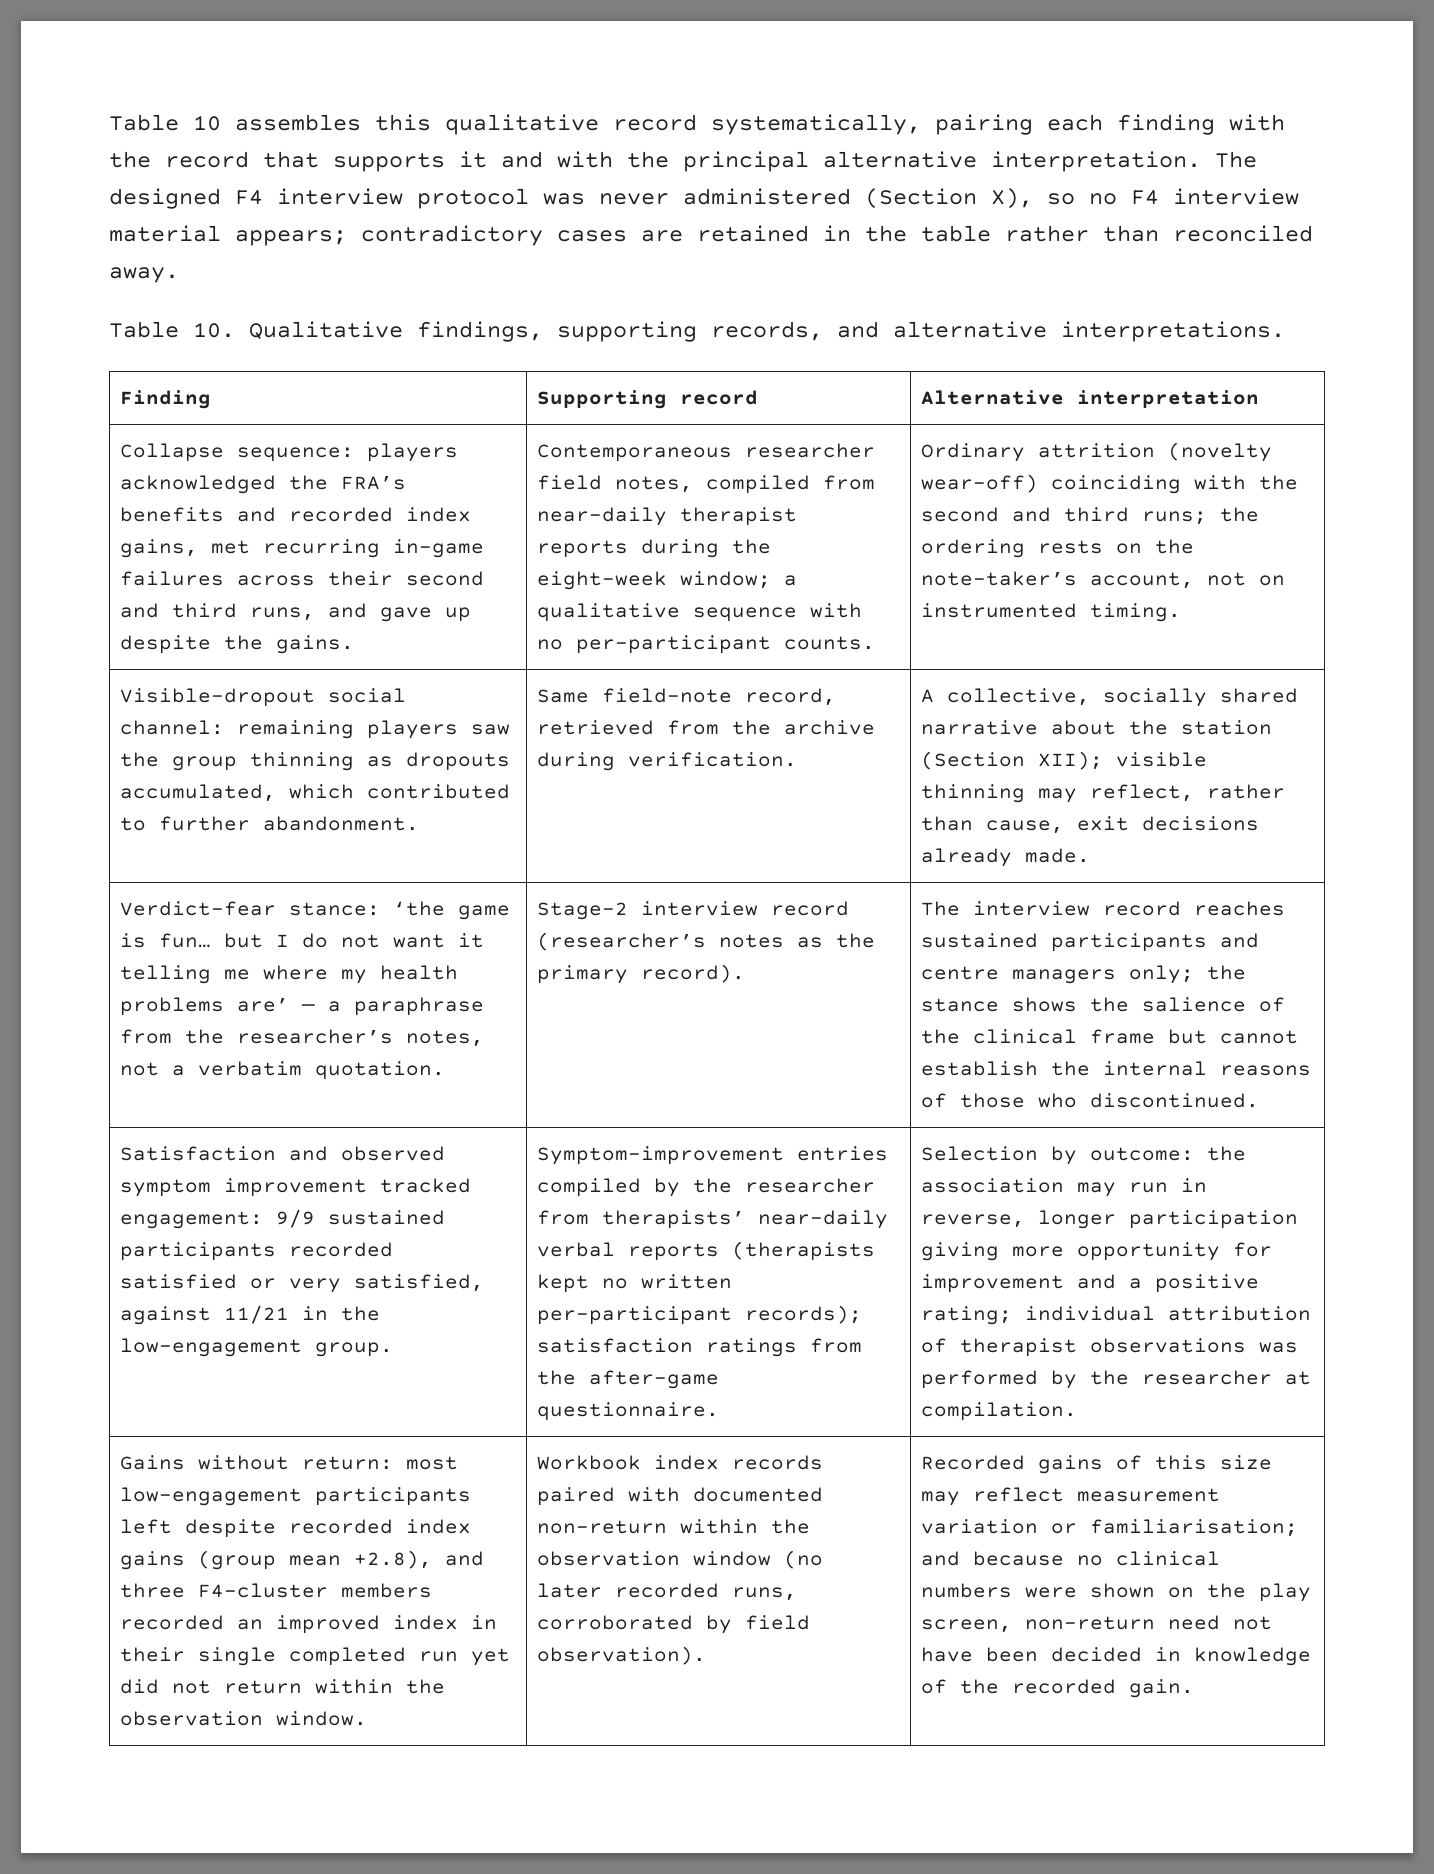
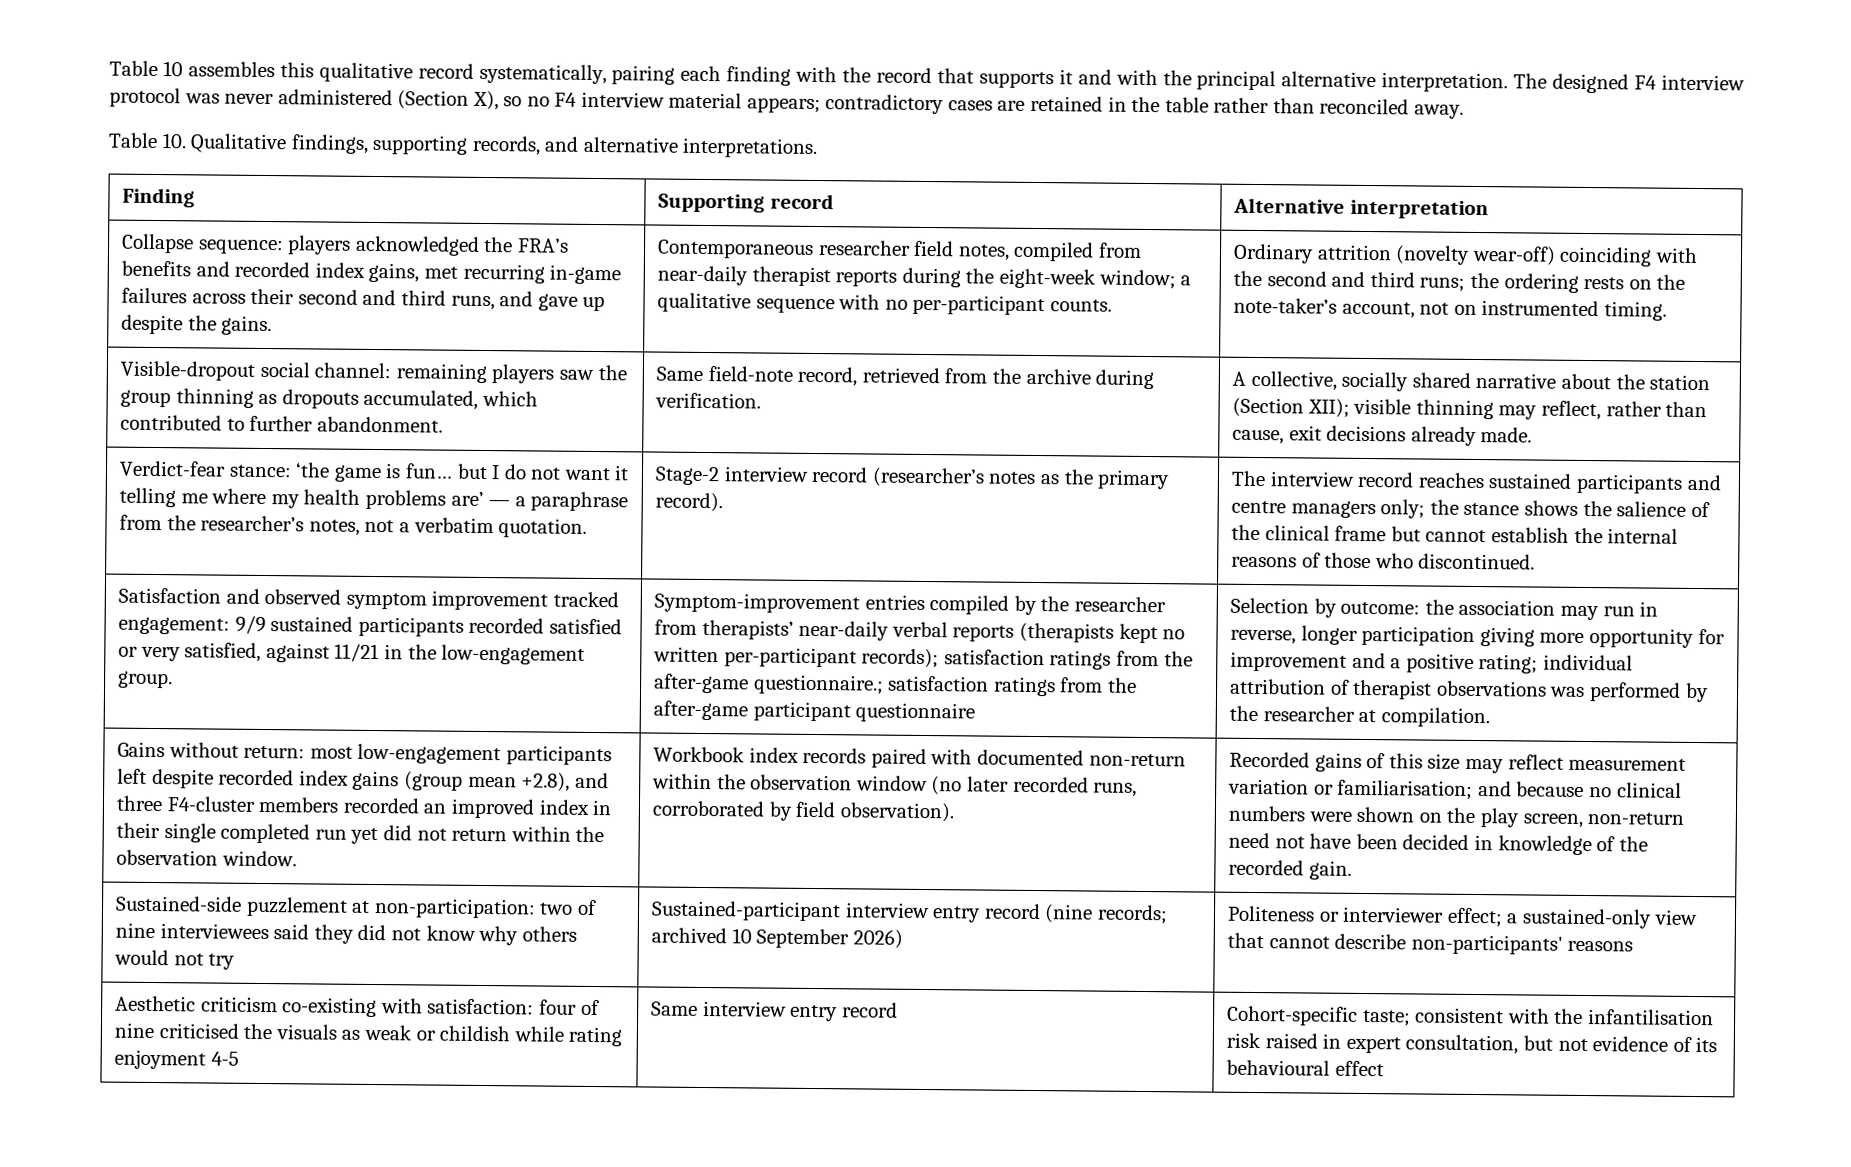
- Symptom-improvement entries compiled by the researcher from therapists’ near-daily verbal reports (therapists kept no written per-participant records); satisfaction ratings from the after-game questionnaire.
+ Symptom-improvement entries compiled by the researcher from therapists’ near-daily verbal reports (therapists kept no written per-participant records); satisfaction ratings from the after-game questionnaire.; satisfaction ratings from the after-game participant questionnaire
+ Sustained-side puzzlement at non-participation: two of nine interviewees said they did not know why others would not try | Sustained-participant interview entry record (nine records; archived 10 September 2026) | Politeness or interviewer effect; a sustained-only view that cannot describe non-participants' reasons
+ Aesthetic criticism co-existing with satisfaction: four of nine criticised the visuals as weak or childish while rating enjoyment 4-5 | Same interview entry record | Cohort-specific taste; consistent with the infantilisation risk raised in expert consultation, but not evidence of its behavioural effect

